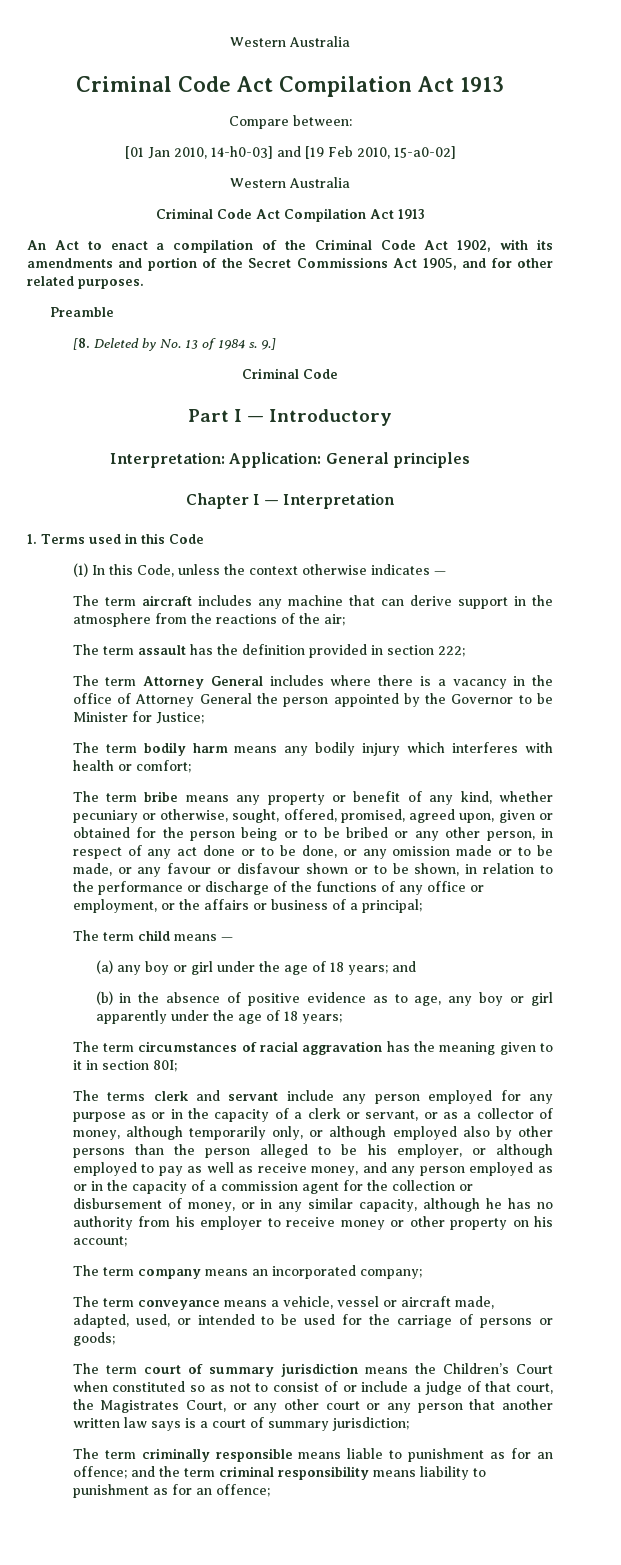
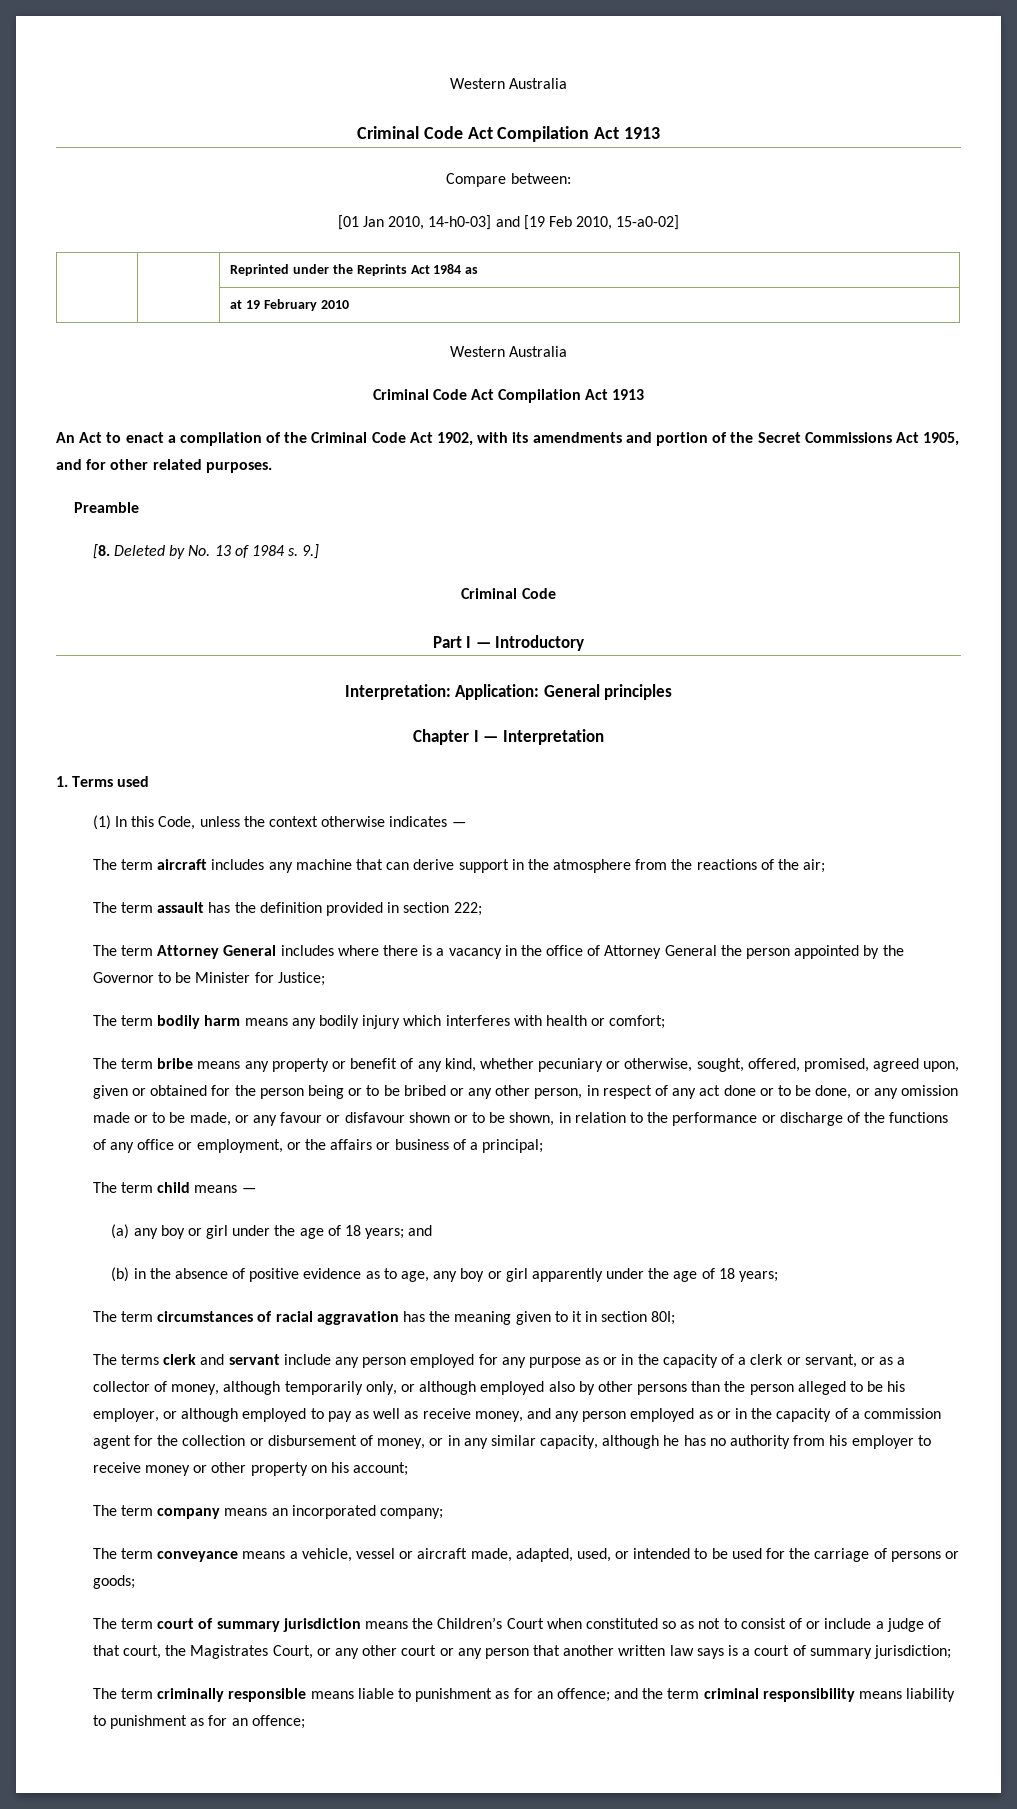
+ | | Reprinted under the Reprints Act 1984 as
+ | | at 19 February 2010
- 1. Terms used in this Code
+ 1. Terms used

